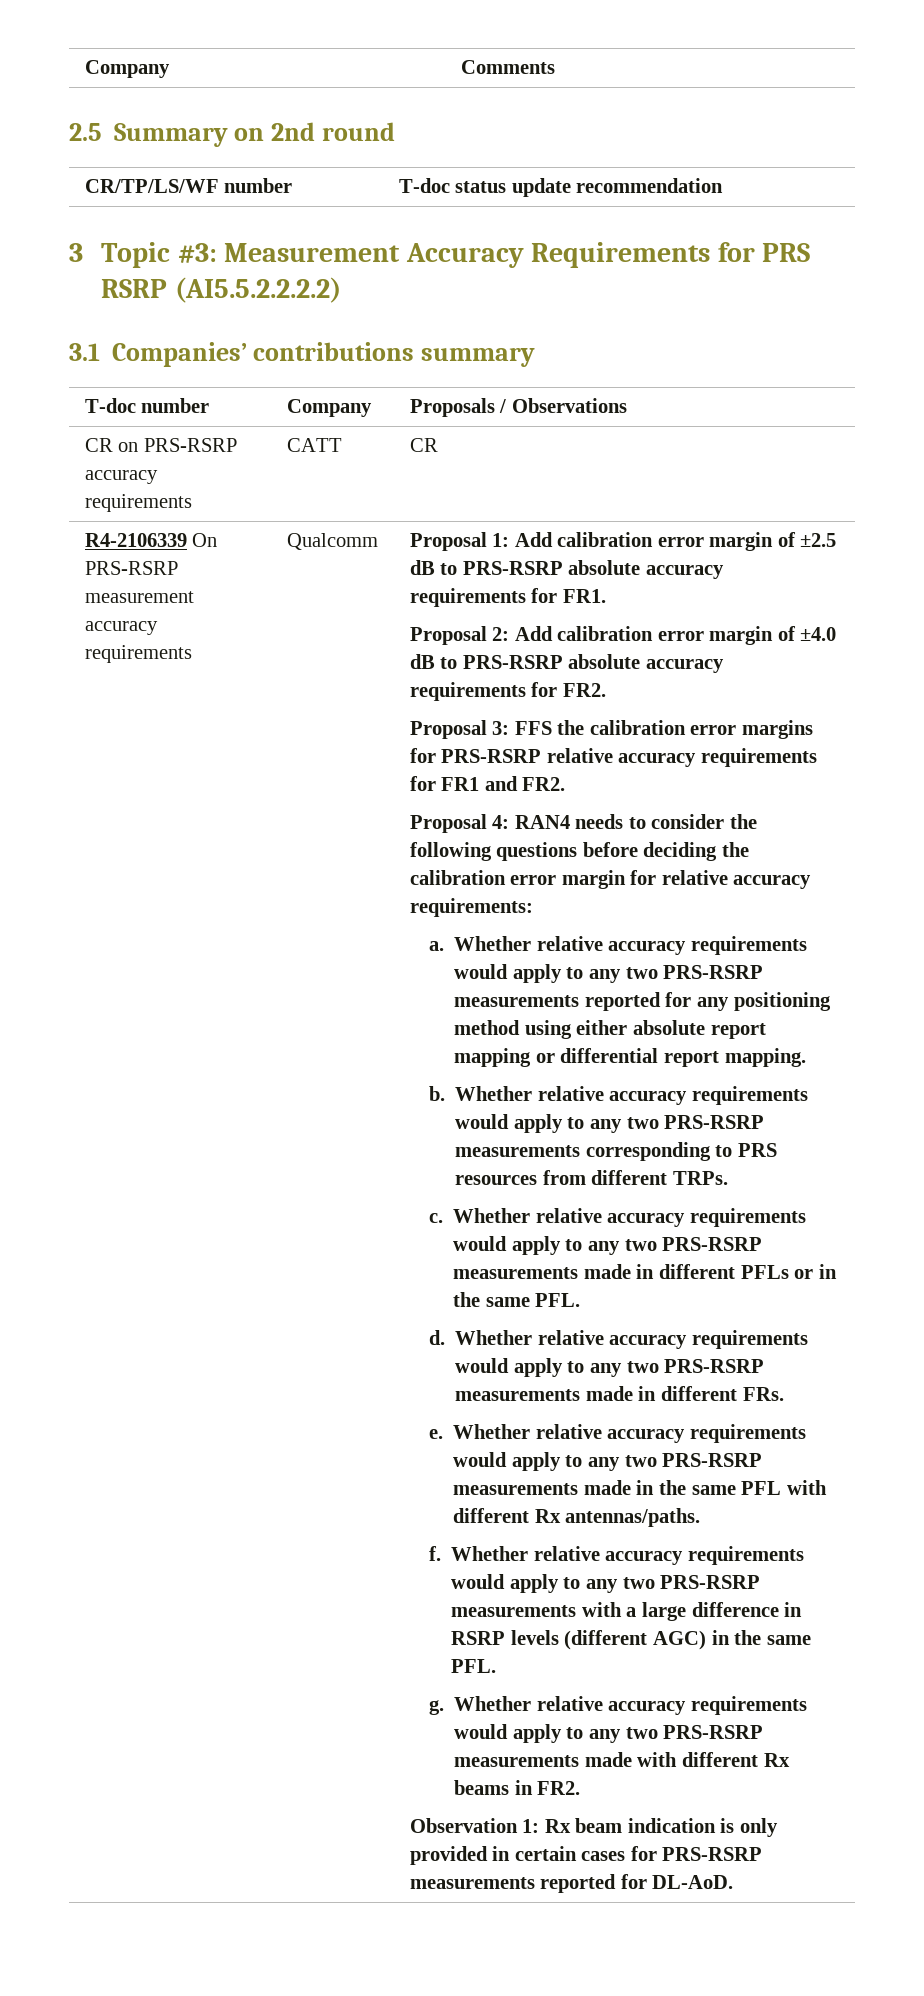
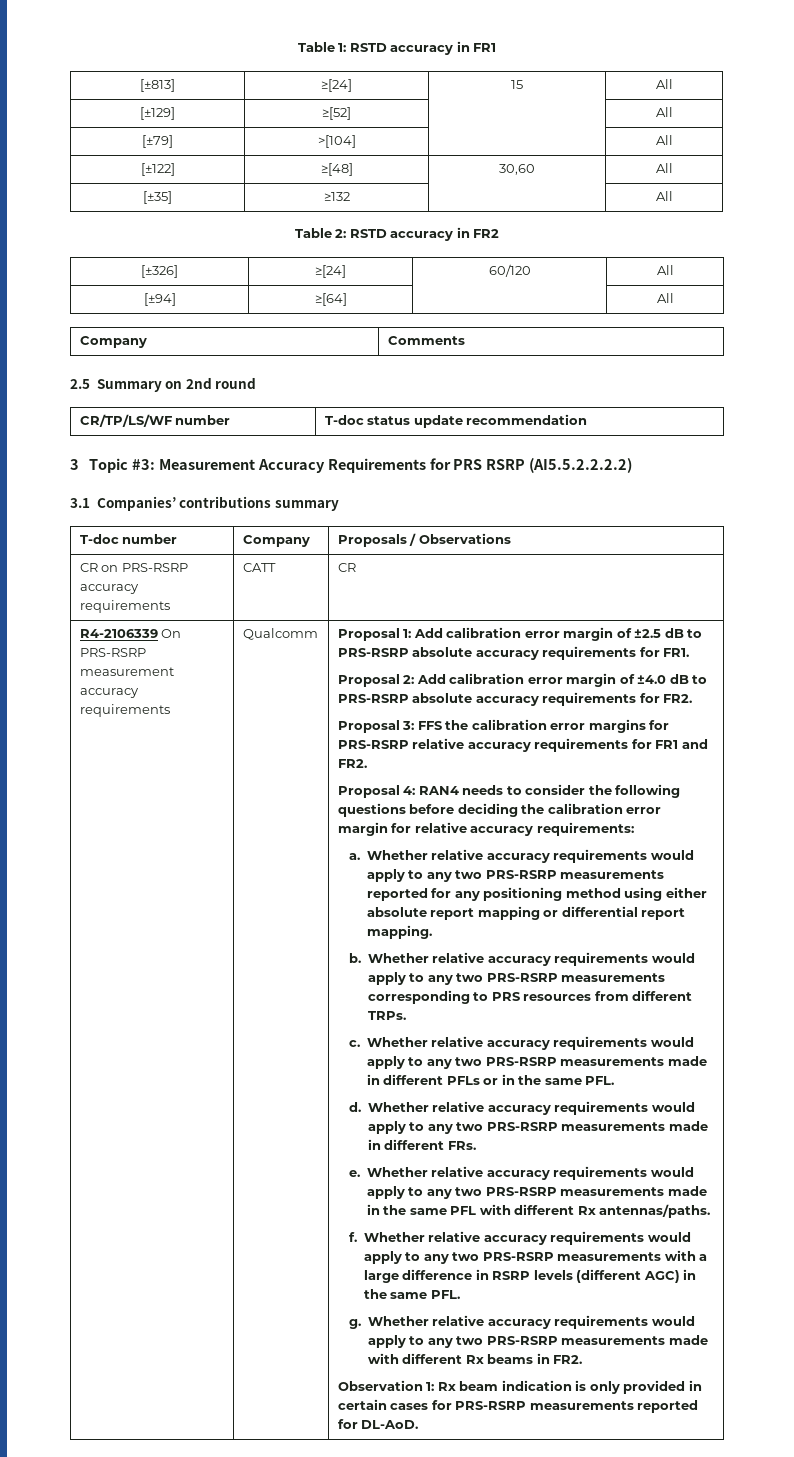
+ Table 1: RSTD accuracy in FR1
+ [±813] | ≥[24] | 15 | All
+ [±129] | ≥[52] | | All
+ [±79] | >[104] | | All
+ [±122] | ≥[48] | 30,60 | All
+ [±35] | ≥132 | | All
+ Table 2: RSTD accuracy in FR2
+ [±326] | ≥[24] | 60/120 | All
+ [±94] | ≥[64] | | All

